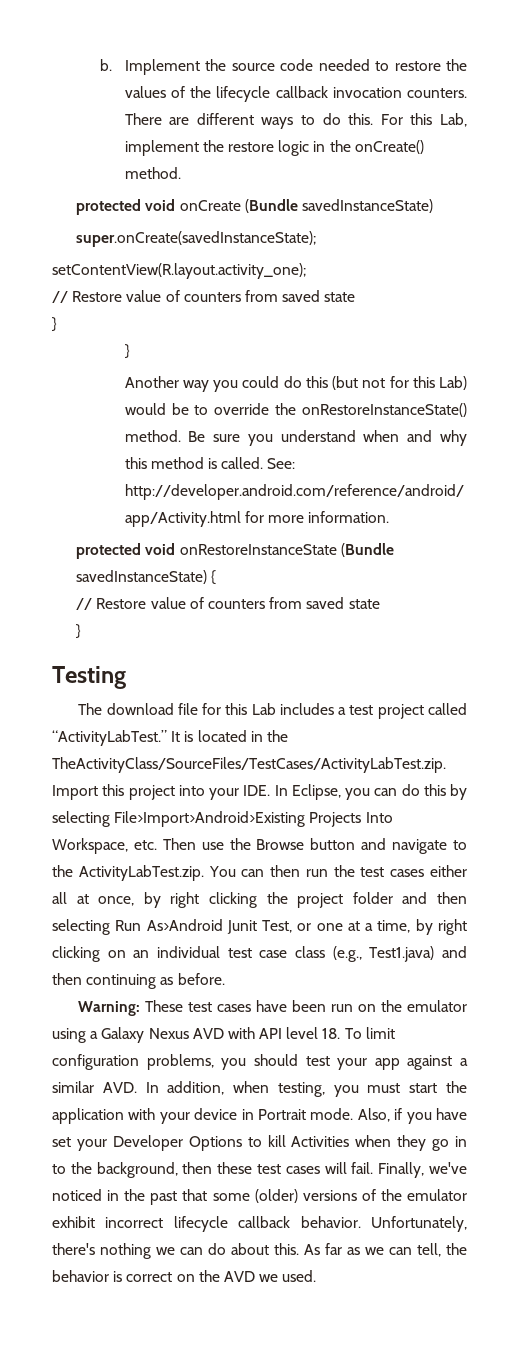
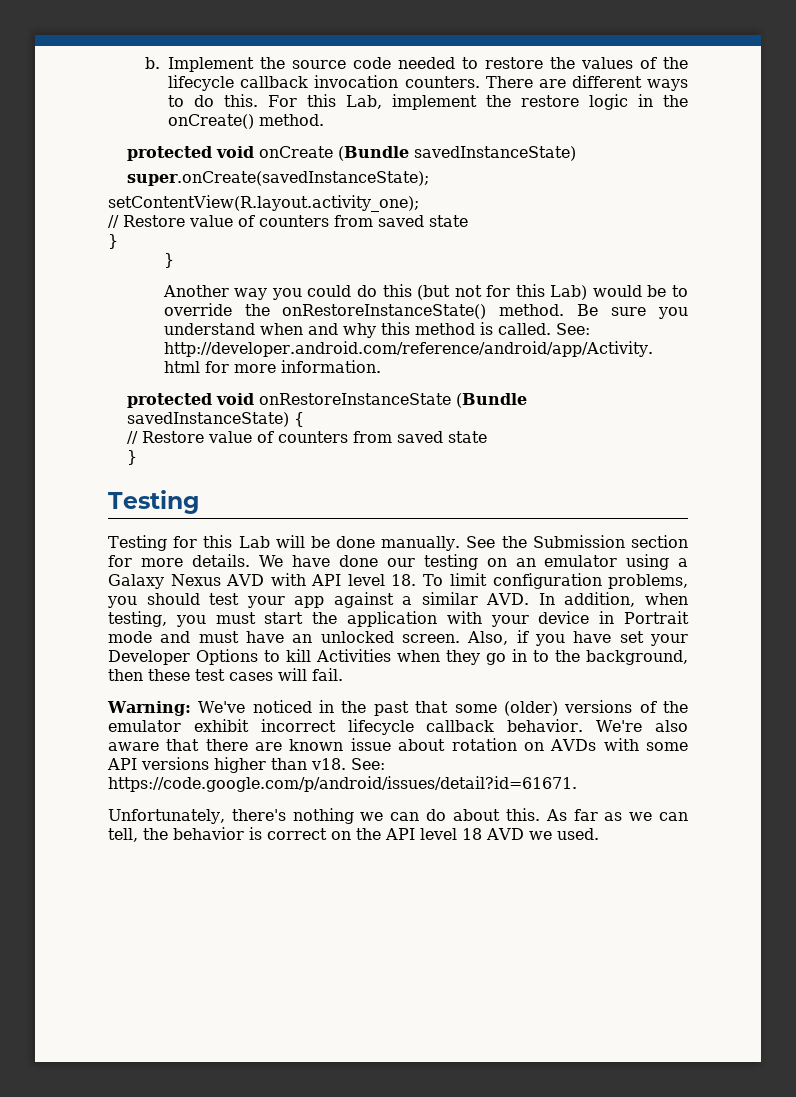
- The download file for this Lab includes a test project called “ActivityLabTest.” It is located in the TheActivityClass/SourceFiles/TestCases/ActivityLabTest.zip. Import this project into your IDE. In Eclipse, you can do this by selecting File>Import>Android>Existing Projects Into Workspace, etc. Then use the Browse button and navigate to the ActivityLabTest.zip. You can then run the test cases either all at once, by right clicking the project folder and then selecting Run As>Android Junit Test, or one at a time, by right clicking on an individual test case class (e.g., Test1.java) and then continuing as before.
- Warning: These test cases have been run on the emulator using a Galaxy Nexus AVD with API level 18. To limit configuration problems, you should test your app against a similar AVD. In addition, when testing, you must start the application with your device in Portrait mode.
+ Testing for this Lab will be done manually. See the Submission section for more details. We have done our testing on an emulator using a Galaxy Nexus AVD with API level 18. To limit configuration problems, you should test your app against a similar AVD. In addition, when testing, you must start the application with your device in Portrait mode and must have an unlocked screen.
- Also, if you have set your Developer Options to kill Activities when they go in to the background, then these test cases will fail. Finally, we've noticed in the past that some (older) versions of the emulator exhibit incorrect lifecycle callback behavior. Unfortunately, there's nothing we can do about this.
+ Also, if you have set your Developer Options to kill Activities when they go in to the background, then these test cases will fail.
+ Warning: We've noticed in the past that some (older) versions of the emulator exhibit incorrect lifecycle callback behavior. We're also aware that there are known issue about rotation on AVDs with some API versions higher than v18. See: https://code.google.com/p/android/issues/detail?id=61671.
+ Unfortunately, there's nothing we can do about this.
- As far as we can tell, the behavior is correct on the AVD we used.
+ As far as we can tell, the behavior is correct on the API level 18 AVD we used.

